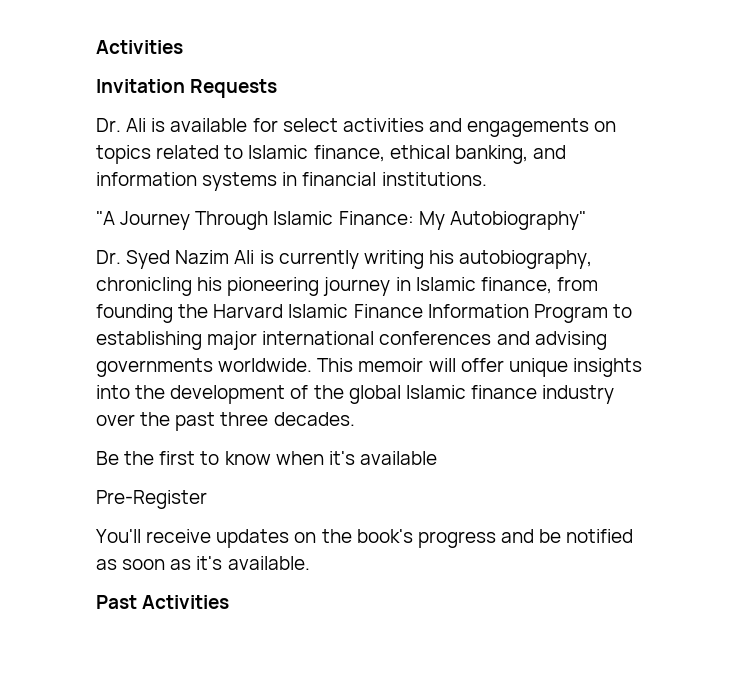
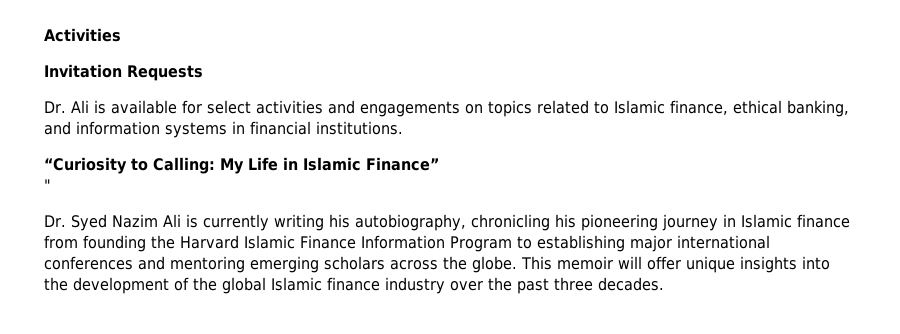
- "A Journey Through Islamic Finance: My Autobiography"
+ “Curiosity to Calling: My Life in Islamic Finance”
+ "
- Dr. Syed Nazim Ali is currently writing his autobiography, chronicling his pioneering journey in Islamic finance, from founding the Harvard Islamic Finance Information Program to establishing major international conferences and advising governments worldwide.
+ Dr. Syed Nazim Ali is currently writing his autobiography, chronicling his pioneering journey in Islamic finance from founding the Harvard Islamic Finance Information Program to establishing major international conferences and mentoring emerging scholars across the globe.
- Be the first to know when it's available
- Pre-Register
- You'll receive updates on the book's progress and be notified as soon as it's available.
- Past Activities

